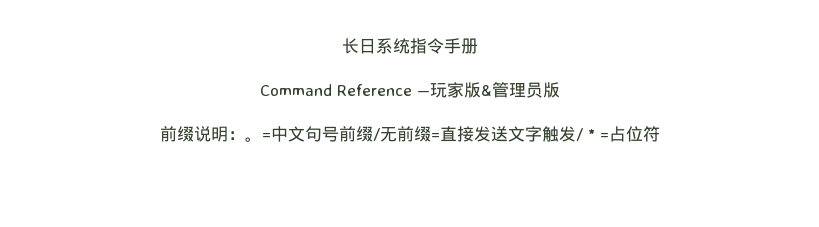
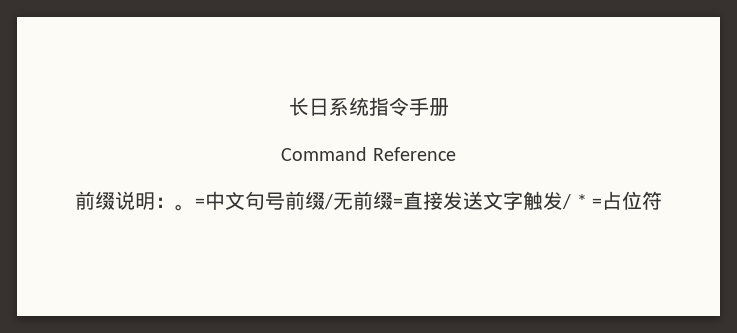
- Command Reference —玩家版&管理员版
+ Command Reference

